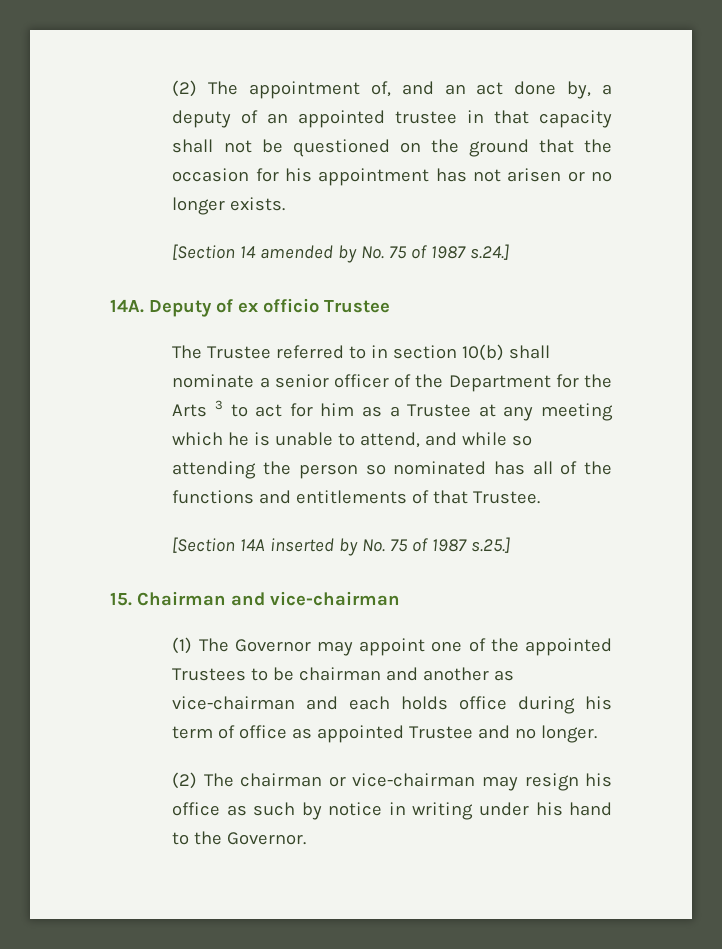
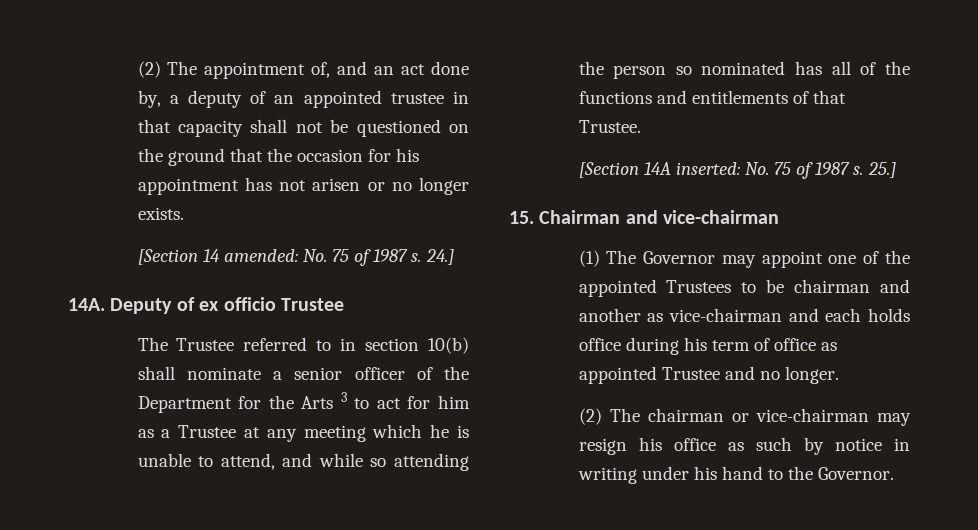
- [Section 14 amended by No. 75 of 1987 s.24.]
+ [Section 14 amended: No. 75 of 1987 s. 24.]
- [Section 14A inserted by No. 75 of 1987 s.25.]
+ [Section 14A inserted: No. 75 of 1987 s. 25.]

